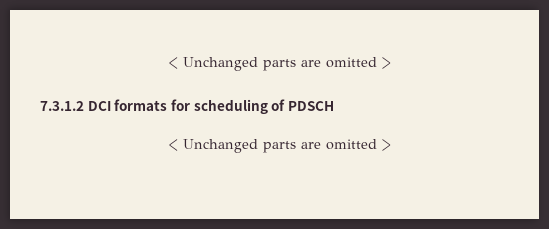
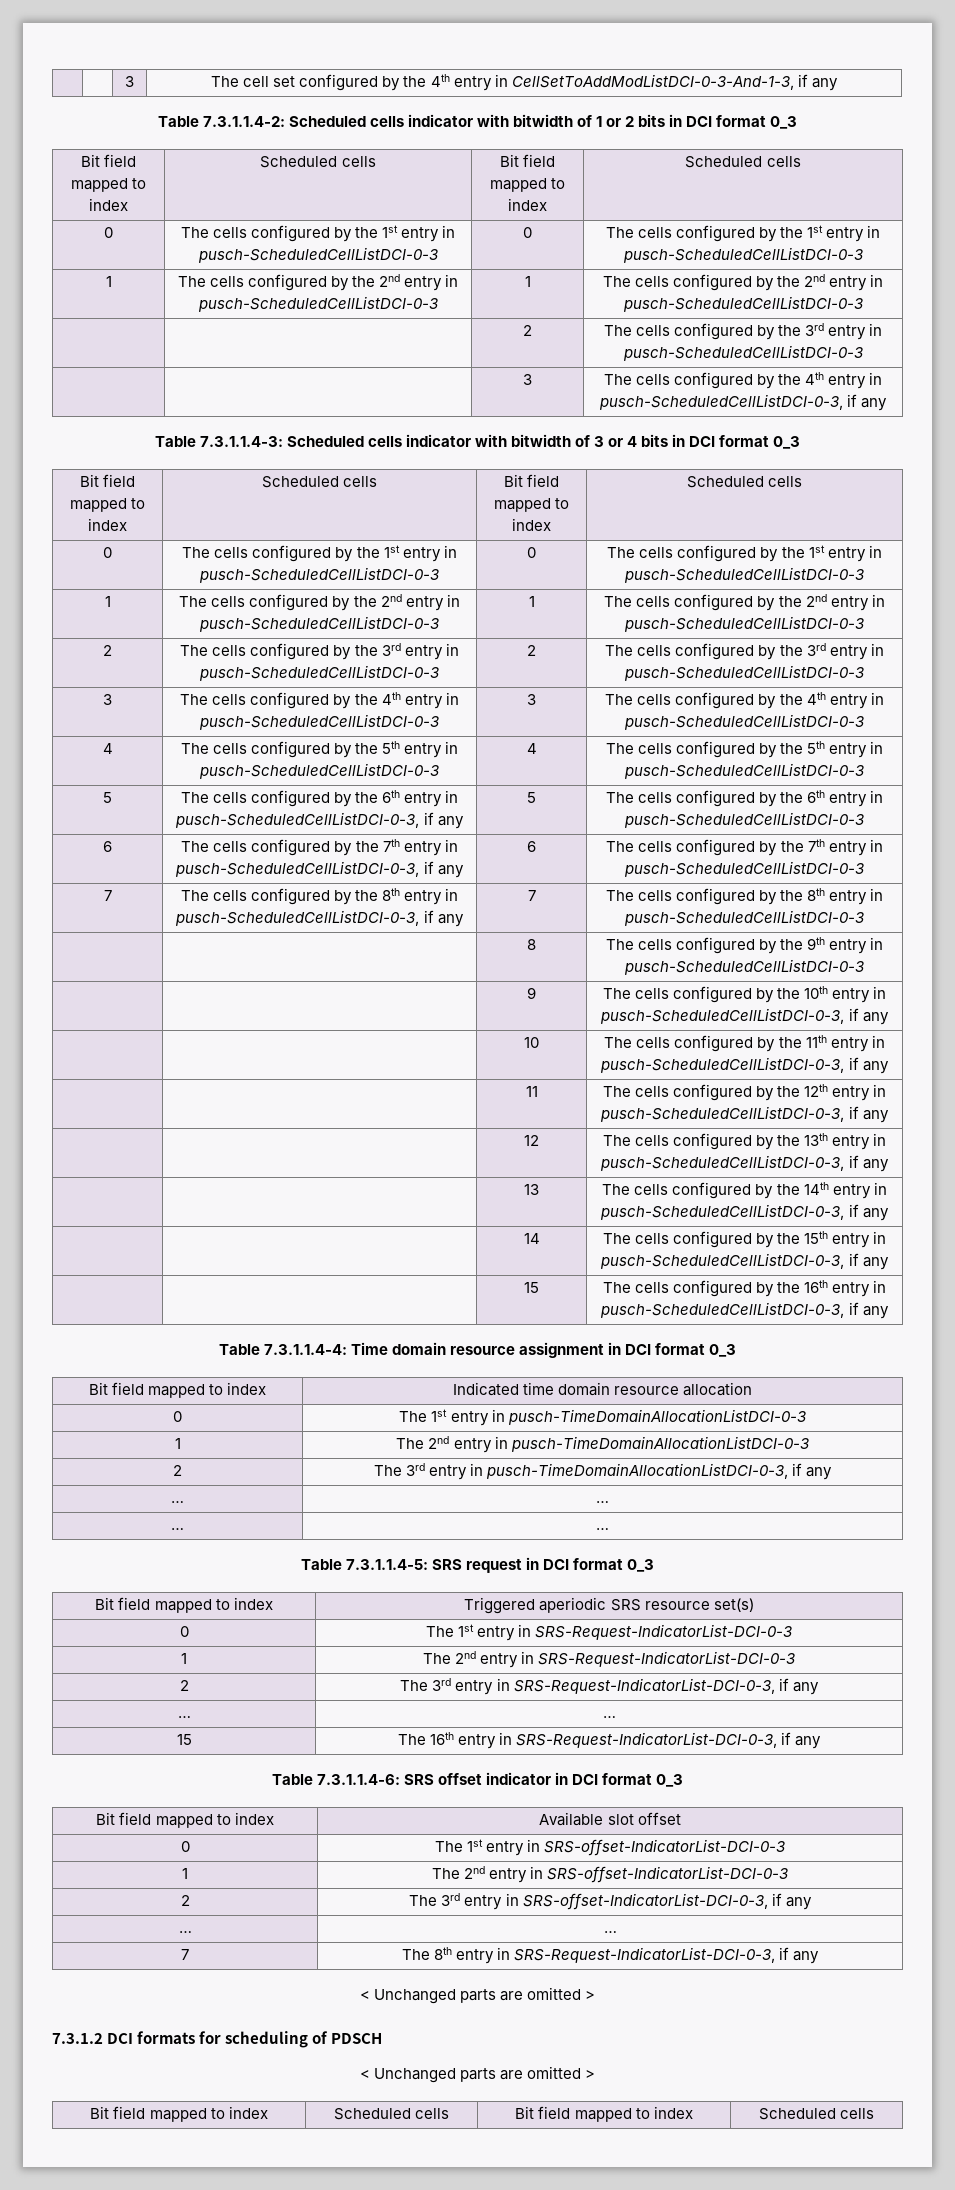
+ | | 3 | The cell set configured by the 4th entry in CellSetToAddModListDCI-0-3-And-1-3, if any
+ Table 7.3.1.1.4-2: Scheduled cells indicator with bitwidth of 1 or 2 bits in DCI format 0_3
+ Bit field mapped to index | Scheduled cells | Bit field mapped to index | Scheduled cells
+ 0 | The cells configured by the 1st entry in pusch-ScheduledCellListDCI-0-3 | 0 | The cells configured by the 1st entry in pusch-ScheduledCellListDCI-0-3
+ 1 | The cells configured by the 2nd entry in pusch-ScheduledCellListDCI-0-3 | 1 | The cells configured by the 2nd entry in pusch-ScheduledCellListDCI-0-3
+ | | 2 | The cells configured by the 3rd entry in pusch-ScheduledCellListDCI-0-3
+ | | 3 | The cells configured by the 4th entry in pusch-ScheduledCellListDCI-0-3, if any
+ Table 7.3.1.1.4-3: Scheduled cells indicator with bitwidth of 3 or 4 bits in DCI format 0_3
+ Bit field mapped to index | Scheduled cells | Bit field mapped to index | Scheduled cells
+ 0 | The cells configured by the 1st entry in pusch-ScheduledCellListDCI-0-3 | 0 | The cells configured by the 1st entry in pusch-ScheduledCellListDCI-0-3
+ 1 | The cells configured by the 2nd entry in pusch-ScheduledCellListDCI-0-3 | 1 | The cells configured by the 2nd entry in pusch-ScheduledCellListDCI-0-3
+ 2 | The cells configured by the 3rd entry in pusch-ScheduledCellListDCI-0-3 | 2 | The cells configured by the 3rd entry in pusch-ScheduledCellListDCI-0-3
+ 3 | The cells configured by the 4th entry in pusch-ScheduledCellListDCI-0-3 | 3 | The cells configured by the 4th entry in pusch-ScheduledCellListDCI-0-3
+ 4 | The cells configured by the 5th entry in pusch-ScheduledCellListDCI-0-3 | 4 | The cells configured by the 5th entry in pusch-ScheduledCellListDCI-0-3
+ 5 | The cells configured by the 6th entry in pusch-ScheduledCellListDCI-0-3, if any | 5 | The cells configured by the 6th entry in pusch-ScheduledCellListDCI-0-3
+ 6 | The cells configured by the 7th entry in pusch-ScheduledCellListDCI-0-3, if any | 6 | The cells configured by the 7th entry in pusch-ScheduledCellListDCI-0-3
+ 7 | The cells configured by the 8th entry in pusch-ScheduledCellListDCI-0-3, if any | 7 | The cells configured by the 8th entry in pusch-ScheduledCellListDCI-0-3
+ | | 8 | The cells configured by the 9th entry in pusch-ScheduledCellListDCI-0-3
+ | | 9 | The cells configured by the 10th entry in pusch-ScheduledCellListDCI-0-3, if any
+ | | 10 | The cells configured by the 11th entry in pusch-ScheduledCellListDCI-0-3, if any
+ | | 11 | The cells configured by the 12th entry in pusch-ScheduledCellListDCI-0-3, if any
+ | | 12 | The cells configured by the 13th entry in pusch-ScheduledCellListDCI-0-3, if any
+ | | 13 | The cells configured by the 14th entry in pusch-ScheduledCellListDCI-0-3, if any
+ | | 14 | The cells configured by the 15th entry in pusch-ScheduledCellListDCI-0-3, if any
+ | | 15 | The cells configured by the 16th entry in pusch-ScheduledCellListDCI-0-3, if any
+ Table 7.3.1.1.4-4: Time domain resource assignment in DCI format 0_3
+ Bit field mapped to index | Indicated time domain resource allocation
+ 0 | The 1st entry in pusch-TimeDomainAllocationListDCI-0-3
+ 1 | The 2nd entry in pusch-TimeDomainAllocationListDCI-0-3
+ 2 | The 3rd entry in pusch-TimeDomainAllocationListDCI-0-3, if any
+ … | …
+ … | …
+ Table 7.3.1.1.4-5: SRS request in DCI format 0_3
+ Bit field mapped to index | Triggered aperiodic SRS resource set(s)
+ 0 | The 1st entry in SRS-Request-IndicatorList-DCI-0-3
+ 1 | The 2nd entry in SRS-Request-IndicatorList-DCI-0-3
+ 2 | The 3rd entry in SRS-Request-IndicatorList-DCI-0-3, if any
+ … | …
+ 15 | The 16th entry in SRS-Request-IndicatorList-DCI-0-3, if any
+ Table 7.3.1.1.4-6: SRS offset indicator in DCI format 0_3
+ Bit field mapped to index | Available slot offset
+ 0 | The 1st entry in SRS-offset-IndicatorList-DCI-0-3
+ 1 | The 2nd entry in SRS-offset-IndicatorList-DCI-0-3
+ 2 | The 3rd entry in SRS-offset-IndicatorList-DCI-0-3, if any
+ … | …
+ 7 | The 8th entry in SRS-Request-IndicatorList-DCI-0-3, if any
  7.3.1.2 DCI formats for scheduling of PDSCH
  < Unchanged parts are omitted >
+ Bit field mapped to index | Scheduled cells | Bit field mapped to index | Scheduled cells

